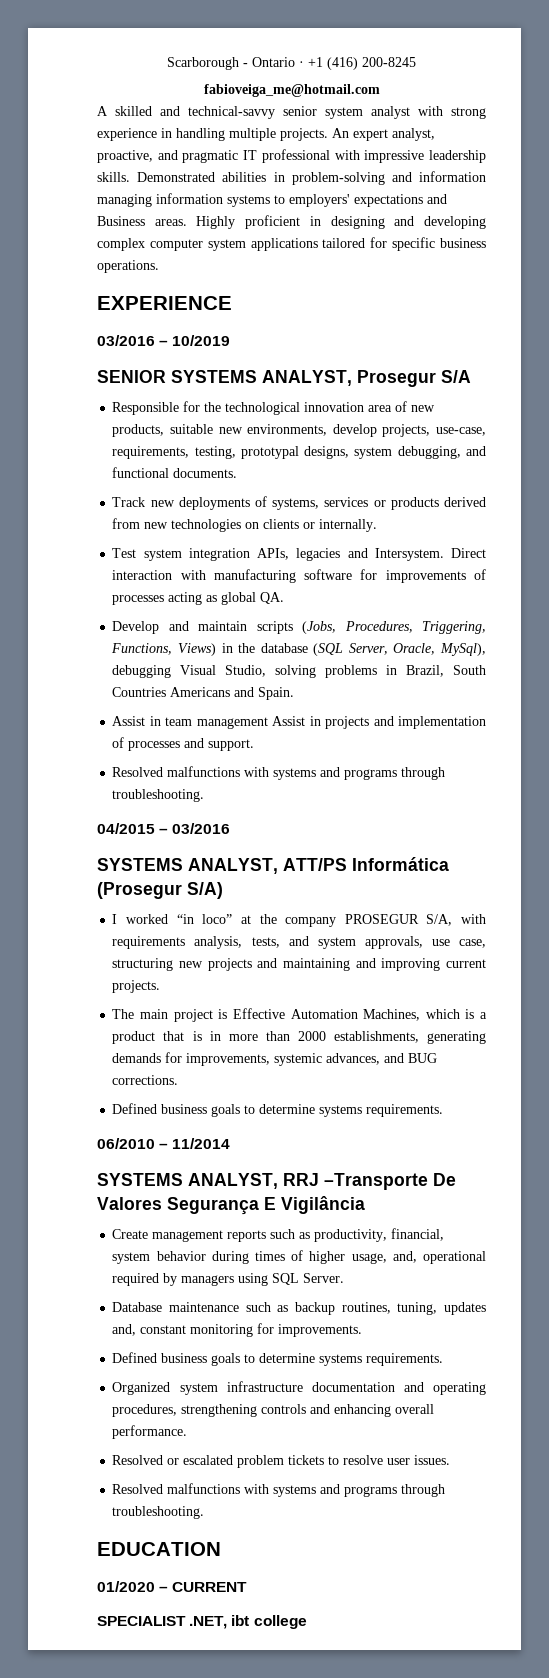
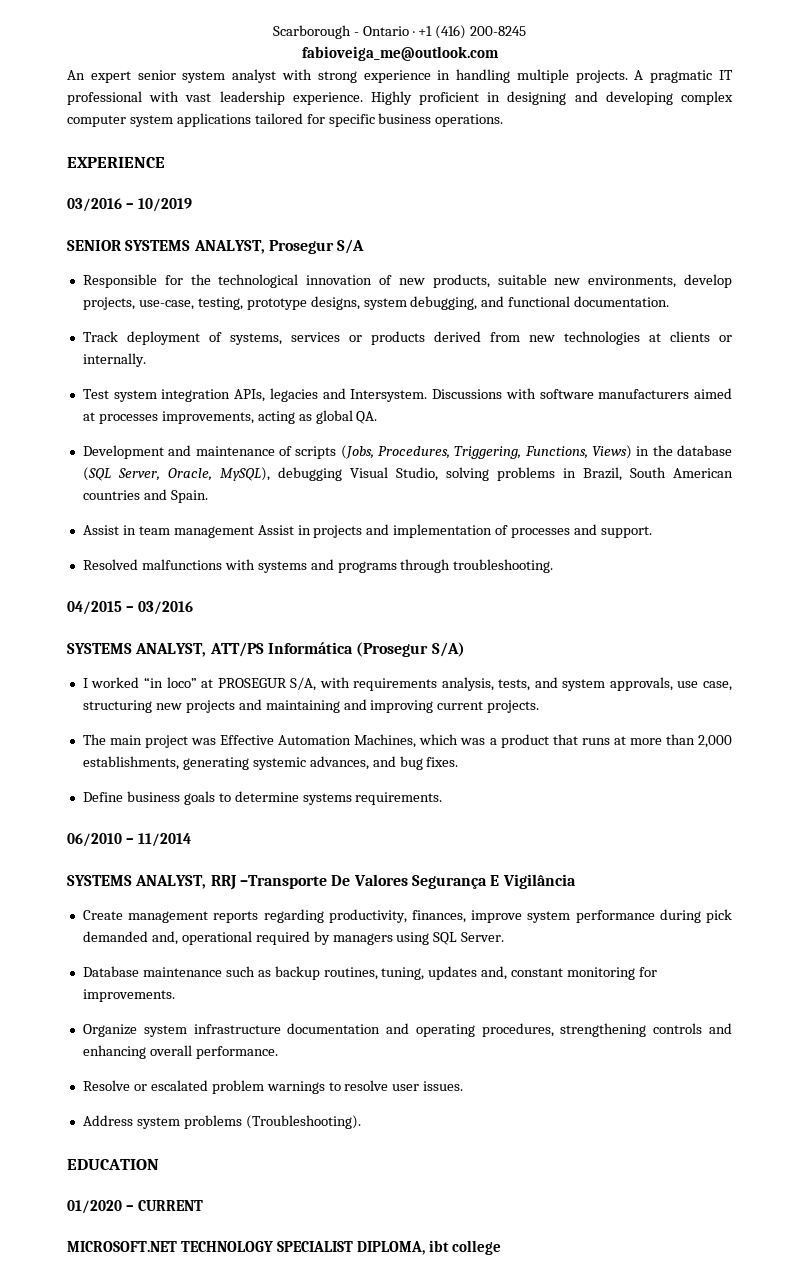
- fabioveiga_me@hotmail.com
- A skilled and technical-savvy senior system analyst with strong experience in handling multiple projects.
+ fabioveiga_me@outlook.com
+ An expert senior system analyst with strong experience in handling multiple projects.
- An expert analyst, proactive, and pragmatic IT professional with impressive leadership skills. Demonstrated abilities in problem-solving and information managing information systems to employers' expectations and Business areas.
+ A pragmatic IT professional with vast leadership experience.
- Responsible for the technological innovation area of new products, suitable new environments, develop projects, use-case, requirements, testing, prototypal designs, system debugging, and functional documents.
+ Responsible for the technological innovation of new products, suitable new environments, develop projects, use-case, testing, prototype designs, system debugging, and functional documentation.
- Track new deployments of systems, services or products derived from new technologies on clients or internally.
+ Track deployment of systems, services or products derived from new technologies at clients or internally.
- Direct interaction with manufacturing software for improvements of processes acting as global QA.
+ Discussions with software manufacturers aimed at processes improvements, acting as global QA.
- Develop and maintain scripts (Jobs, Procedures, Triggering, Functions, Views) in the database (SQL Server, Oracle, MySql), debugging Visual Studio, solving problems in Brazil, South Countries Americans and Spain.
+ Development and maintenance of scripts (Jobs, Procedures, Triggering, Functions, Views) in the database (SQL Server, Oracle, MySQL), debugging Visual Studio, solving problems in Brazil, South American countries and Spain.
- I worked “in loco” at the company PROSEGUR S/A, with requirements analysis, tests, and system approvals, use case, structuring new projects and maintaining and improving current projects.
+ I worked “in loco” at PROSEGUR S/A, with requirements analysis, tests, and system approvals, use case, structuring new projects and maintaining and improving current projects.
- The main project is Effective Automation Machines, which is a product that is in more than 2000 establishments, generating demands for improvements, systemic advances, and BUG corrections.
- Defined business goals to determine systems requirements.
+ The main project was Effective Automation Machines, which was a product that runs at more than 2,000 establishments, generating systemic advances, and bug fixes.
+ Define business goals to determine systems requirements.
- Create management reports such as productivity, financial, system behavior during times of higher usage, and, operational required by managers using SQL Server.
+ Create management reports regarding productivity, finances, improve system performance during pick demanded and, operational required by managers using SQL Server.
  Database maintenance such as backup routines, tuning, updates and, constant monitoring for improvements.
- Defined business goals to determine systems requirements.
- Organized system infrastructure documentation and operating procedures, strengthening controls and enhancing overall performance.
+ Organize system infrastructure documentation and operating procedures, strengthening controls and enhancing overall performance.
- Resolved or escalated problem tickets to resolve user issues.
- Resolved malfunctions with systems and programs through troubleshooting.
+ Resolve or escalated problem warnings to resolve user issues.
+ Address system problems (Troubleshooting).
- SPECIALIST .NET, ibt college
+ MICROSOFT.NET TECHNOLOGY SPECIALIST DIPLOMA, ibt college

